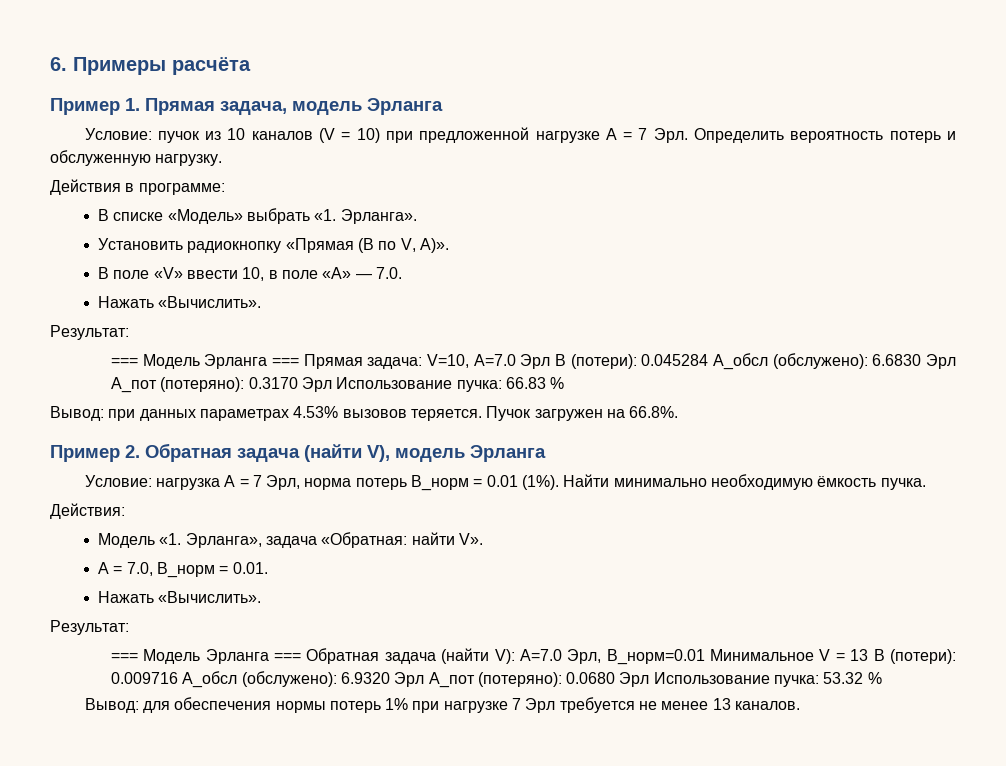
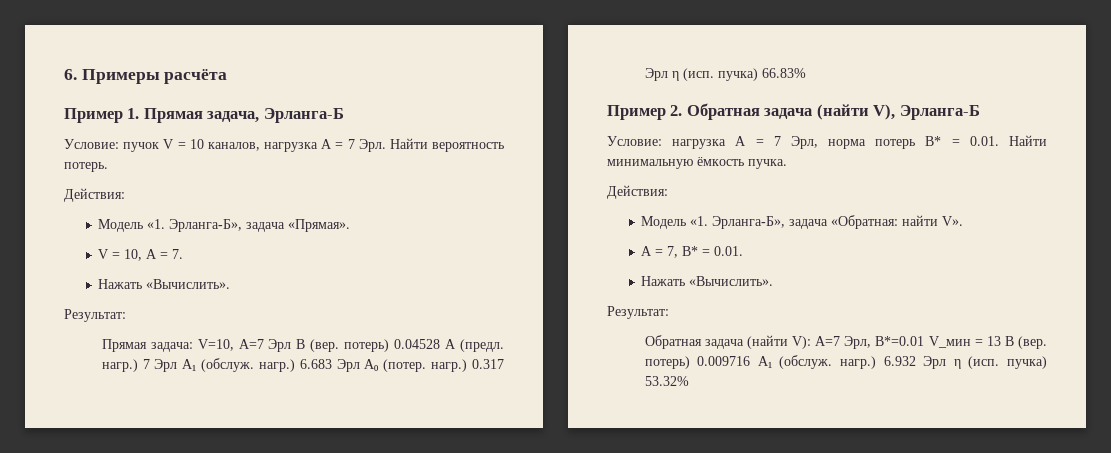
- Пример 1. Прямая задача, модель Эрланга
+ Пример 1. Прямая задача, Эрланга-Б
- Условие: пучок из 10 каналов (V = 10) при предложенной нагрузке A = 7 Эрл. Определить вероятность потерь и обслуженную нагрузку.
- Действия в программе:
- В списке «Модель» выбрать «1. Эрланга».
- Установить радиокнопку «Прямая (B по V, A)».
- В поле «V» ввести 10, в поле «A» — 7.0.
+ Условие: пучок V = 10 каналов, нагрузка A = 7 Эрл. Найти вероятность потерь.
+ Действия:
+ Модель «1. Эрланга-Б», задача «Прямая».
+ V = 10, A = 7.
  Нажать «Вычислить».
  Результат:
- === Модель Эрланга === Прямая задача: V=10, A=7.0 Эрл B (потери): 0.045284 A_обсл (обслужено): 6.6830 Эрл A_пот (потеряно): 0.3170 Эрл Использование пучка: 66.83 %
- Вывод: при данных параметрах 4.53% вызовов теряется. Пучок загружен на 66.8%.
+ Прямая задача: V=10, A=7 Эрл B (вер. потерь) 0.04528 A (предл. нагр.) 7 Эрл A₁ (обслуж. нагр.) 6.683 Эрл A₀ (потер. нагр.) 0.317 Эрл η (исп. пучка) 66.83%
- Пример 2. Обратная задача (найти V), модель Эрланга
+ Пример 2. Обратная задача (найти V), Эрланга-Б
- Условие: нагрузка A = 7 Эрл, норма потерь B_норм = 0.01 (1%). Найти минимально необходимую ёмкость пучка.
+ Условие: нагрузка A = 7 Эрл, норма потерь B* = 0.01. Найти минимальную ёмкость пучка.
- Модель «1. Эрланга», задача «Обратная: найти V».
+ Модель «1. Эрланга-Б», задача «Обратная: найти V».
- A = 7.0, B_норм = 0.01.
+ A = 7, B* = 0.01.
- === Модель Эрланга === Обратная задача (найти V): A=7.0 Эрл, B_норм=0.01 Минимальное V = 13 B (потери): 0.009716 A_обсл (обслужено): 6.9320 Эрл A_пот (потеряно): 0.0680 Эрл Использование пучка: 53.32 %
- Вывод: для обеспечения нормы потерь 1% при нагрузке 7 Эрл требуется не менее 13 каналов.
+ Обратная задача (найти V): A=7 Эрл, B*=0.01 V_мин = 13 B (вер. потерь) 0.009716 A₁ (обслуж. нагр.) 6.932 Эрл η (исп. пучка) 53.32%

